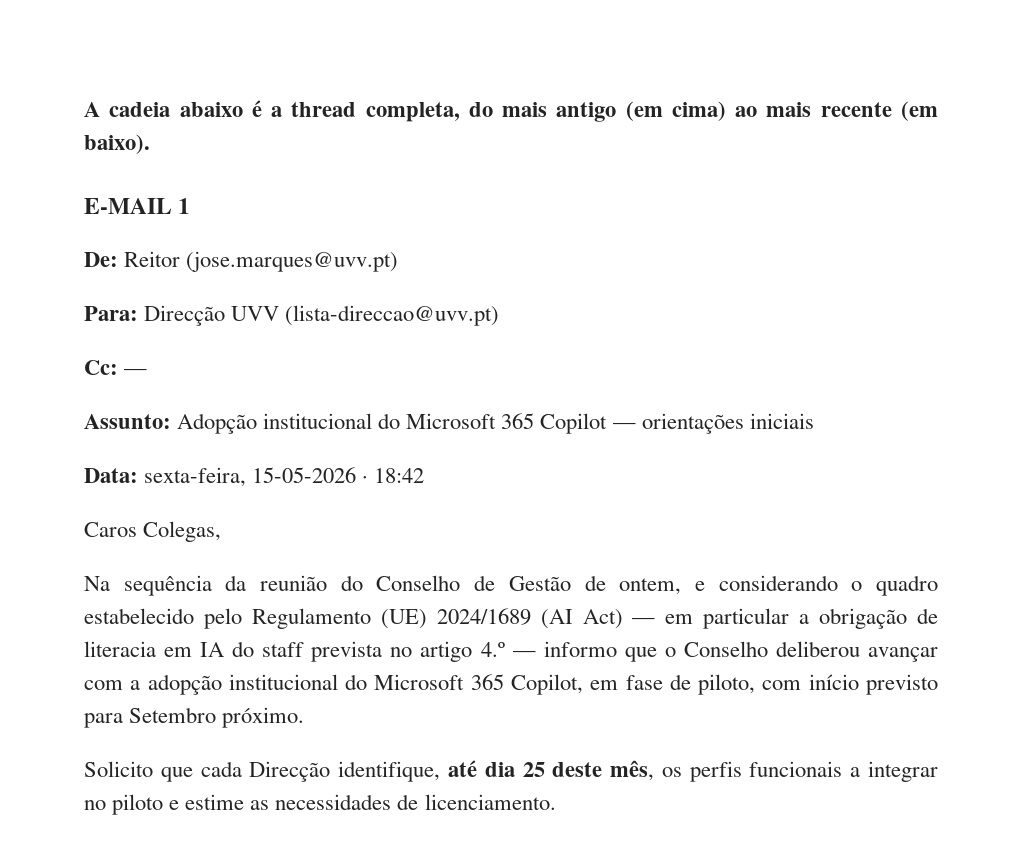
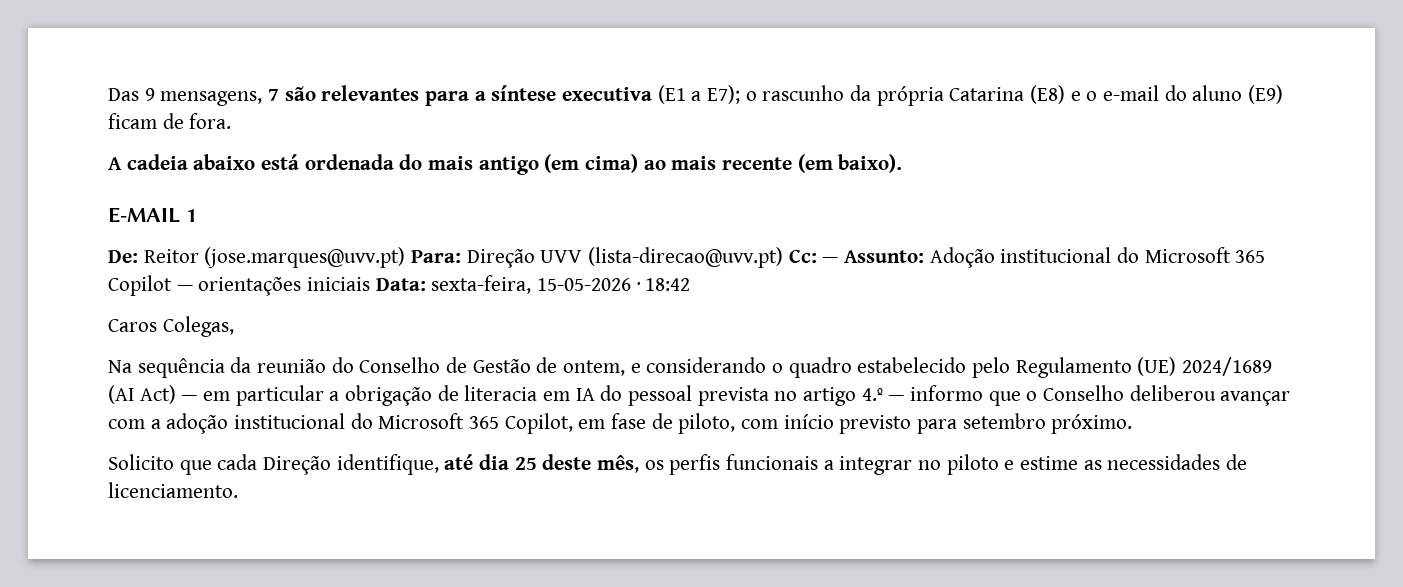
- A cadeia abaixo é a thread completa, do mais antigo (em cima) ao mais recente (em baixo).
+ Das 9 mensagens, 7 são relevantes para a síntese executiva (E1 a E7); o rascunho da própria Catarina (E8) e o e-mail do aluno (E9) ficam de fora.
+ A cadeia abaixo está ordenada do mais antigo (em cima) ao mais recente (em baixo).
- De: Reitor (jose.marques@uvv.pt)
- Para: Direcção UVV (lista-direccao@uvv.pt)
- Cc: —
- Assunto: Adopção institucional do Microsoft 365 Copilot — orientações iniciais
- Data: sexta-feira, 15-05-2026 · 18:42
+ De: Reitor (jose.marques@uvv.pt) Para: Direção UVV (lista-direcao@uvv.pt) Cc: — Assunto: Adoção institucional do Microsoft 365 Copilot — orientações iniciais Data: sexta-feira, 15-05-2026 · 18:42
- Na sequência da reunião do Conselho de Gestão de ontem, e considerando o quadro estabelecido pelo Regulamento (UE) 2024/1689 (AI Act) — em particular a obrigação de literacia em IA do staff prevista no artigo 4.º — informo que o Conselho deliberou avançar com a adopção institucional do Microsoft 365 Copilot, em fase de piloto, com início previsto para Setembro próximo.
+ Na sequência da reunião do Conselho de Gestão de ontem, e considerando o quadro estabelecido pelo Regulamento (UE) 2024/1689 (AI Act) — em particular a obrigação de literacia em IA do pessoal prevista no artigo 4.º — informo que o Conselho deliberou avançar com a adoção institucional do Microsoft 365 Copilot, em fase de piloto, com início previsto para setembro próximo.
- Solicito que cada Direcção identifique, até dia 25 deste mês, os perfis funcionais a integrar no piloto e estime as necessidades de licenciamento.
+ Solicito que cada Direção identifique, até dia 25 deste mês, os perfis funcionais a integrar no piloto e estime as necessidades de licenciamento.

